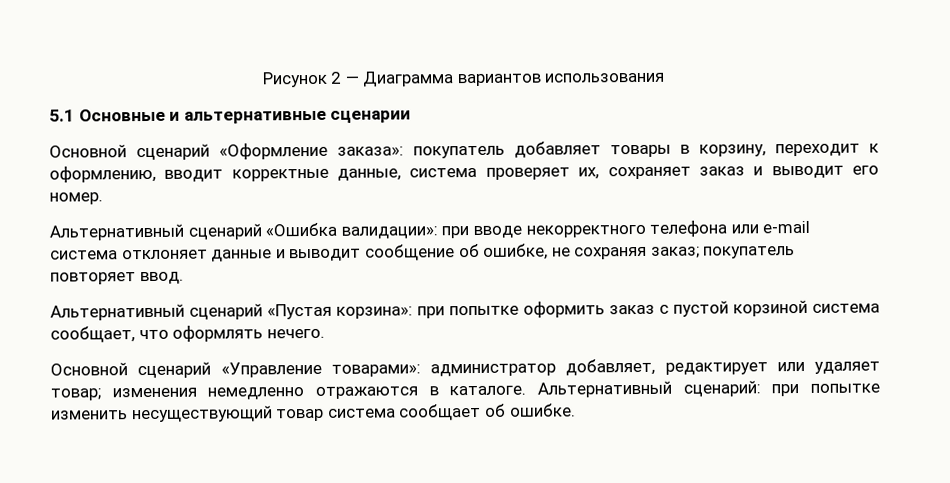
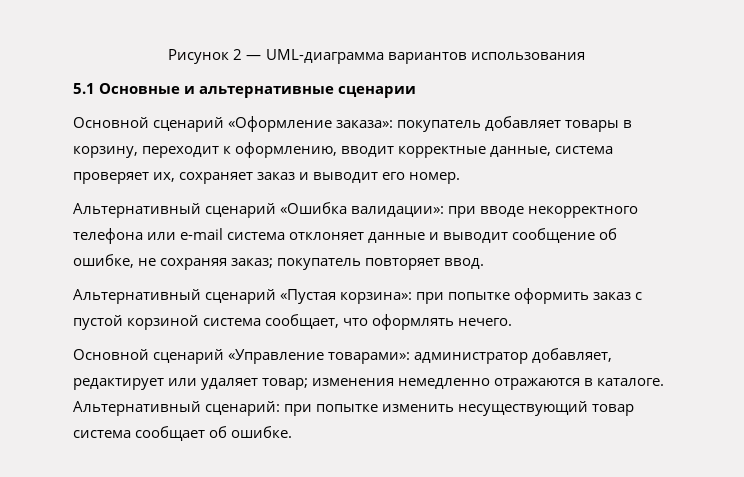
- Рисунок 2 — Диаграмма вариантов использования
+ Рисунок 2 — UML-диаграмма вариантов использования

